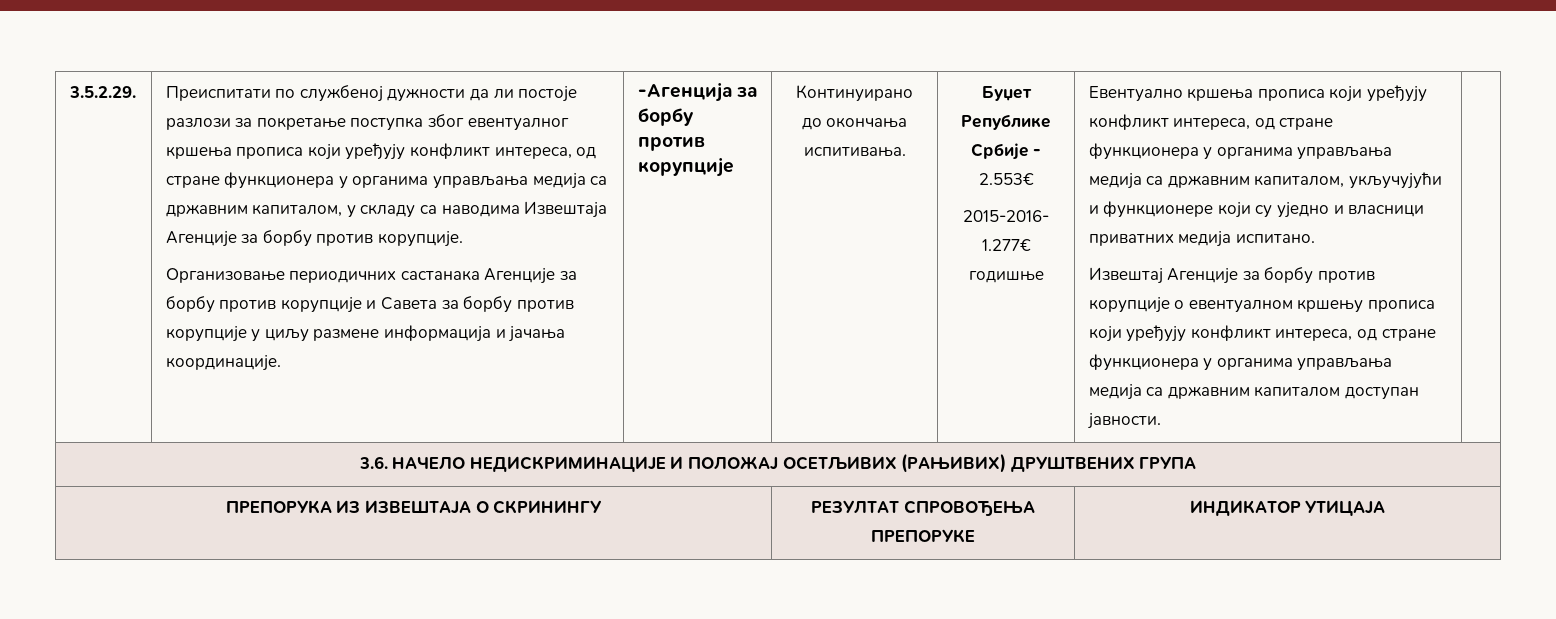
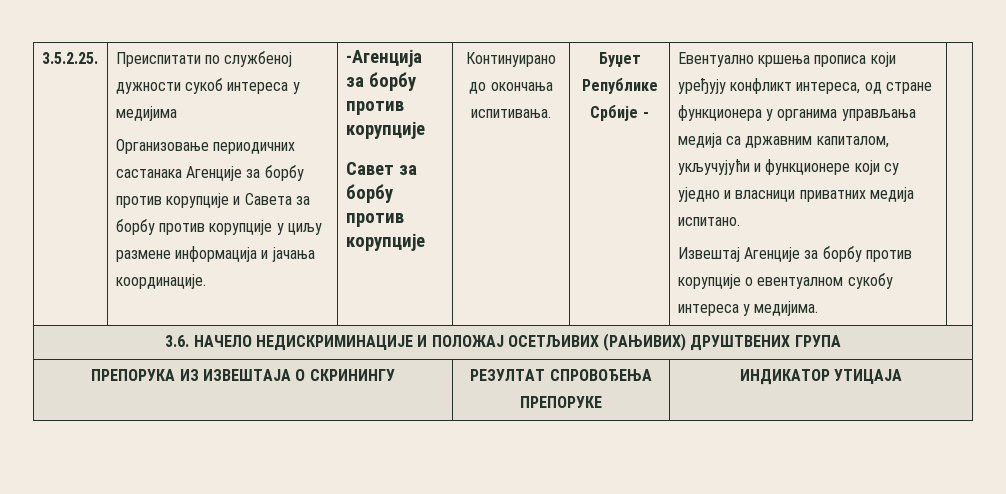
- 3.5.2.29.
+ 3.5.2.25.
- Преиспитати по службеној дужности да ли постоје разлози за покретање поступка због евентуалног кршења прописа који уређују конфликт интереса, од стране функционера у органима управљања медија са државним капиталом, у складу са наводима Извештаја Агенције за борбу против корупције.
+ Преиспитати по службеној дужности сукоб интереса у медијима
+ Савет за борбу против корупције
- Буџет Републике Србије - 2.553€
- 2015-2016- 1.277€ годишње
+ Буџет Републике Србије -
- Извештај Агенције за борбу против корупције о евентуалном кршењу прописа који уређују конфликт интереса, од стране функционера у органима управљања медија са државним капиталом доступан јавности.
+ Извештај Агенције за борбу против корупције о евентуалном сукобу интереса у медијима.

